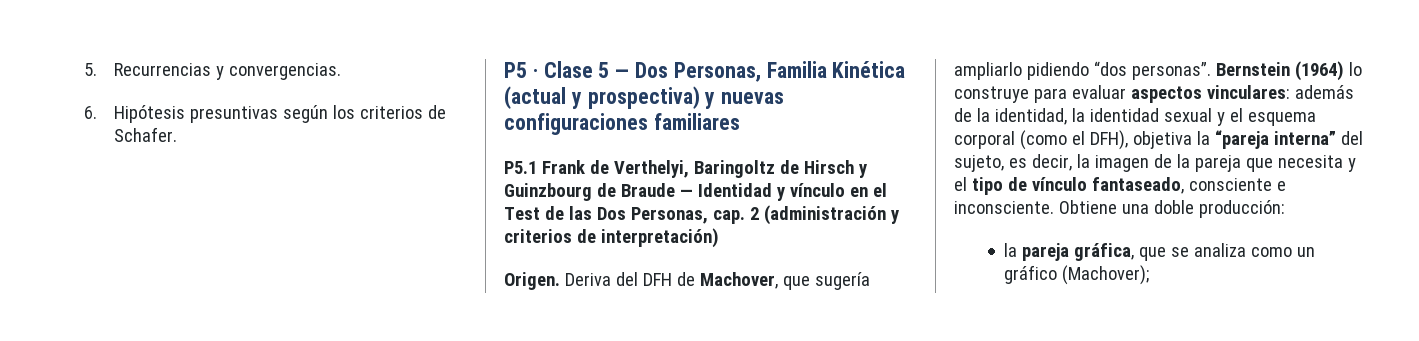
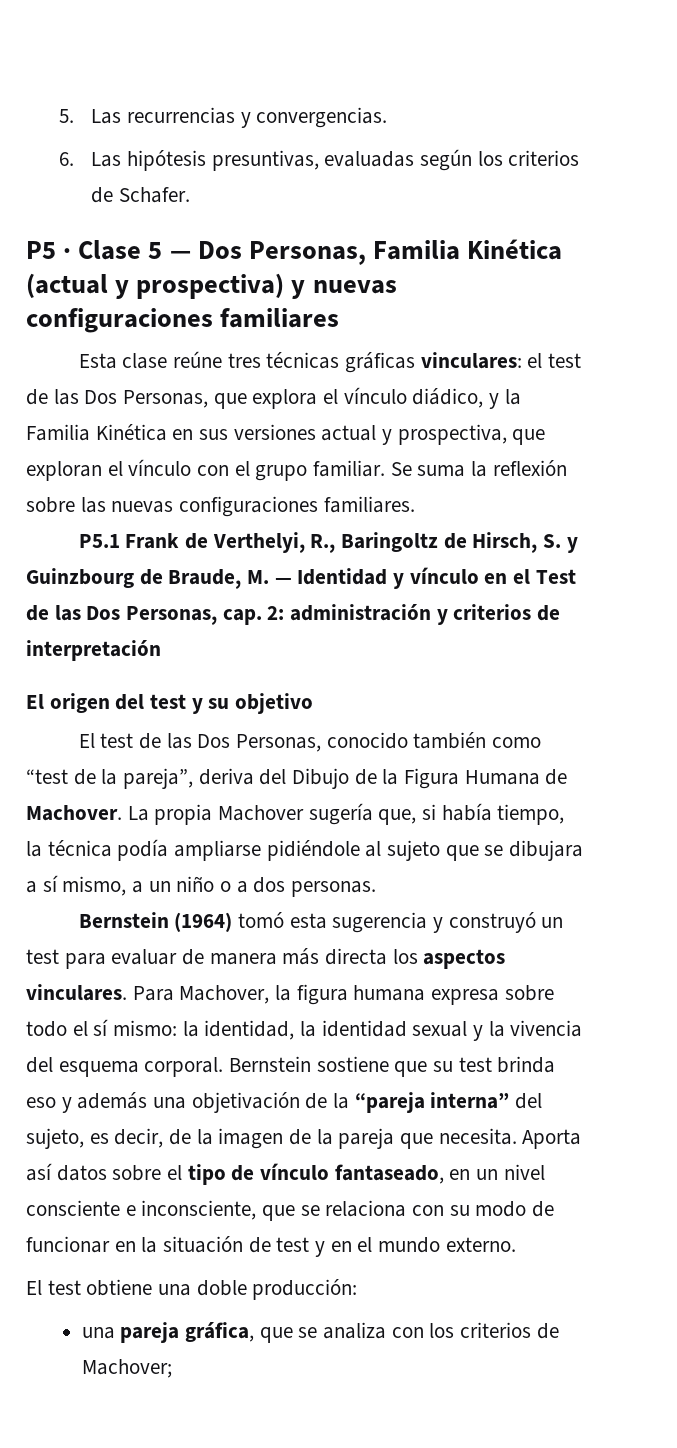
- 5. Recurrencias y convergencias.
+ 5. Las recurrencias y convergencias.
- 6. Hipótesis presuntivas según los criterios de Schafer.
+ 6. Las hipótesis presuntivas, evaluadas según los criterios de Schafer.
+ Esta clase reúne tres técnicas gráficas vinculares: el test de las Dos Personas, que explora el vínculo diádico, y la Familia Kinética en sus versiones actual y prospectiva, que exploran el vínculo con el grupo familiar. Se suma la reflexión sobre las nuevas configuraciones familiares.
- P5.1 Frank de Verthelyi, Baringoltz de Hirsch y Guinzbourg de Braude — Identidad y vínculo en el Test de las Dos Personas, cap.
+ P5.1 Frank de Verthelyi, R., Baringoltz de Hirsch, S. y Guinzbourg de Braude, M. — Identidad y vínculo en el Test de las Dos Personas, cap.
- 2 (administración y criterios de interpretación)
- Origen. Deriva del DFH de Machover, que sugería ampliarlo pidiendo “dos personas”. Bernstein (1964) lo construye para evaluar aspectos vinculares: además de la identidad, la identidad sexual y el esquema corporal (como el DFH), objetiva la “pareja interna” del sujeto, es decir, la imagen de la pareja que necesita y el tipo de vínculo fantaseado, consciente e inconsciente. Obtiene una doble producción:
+ 2: administración y criterios de interpretación
+ El origen del test y su objetivo
+ El test de las Dos Personas, conocido también como “test de la pareja”, deriva del Dibujo de la Figura Humana de Machover. La propia Machover sugería que, si había tiempo, la técnica podía ampliarse pidiéndole al sujeto que se dibujara a sí mismo, a un niño o a dos personas.
+ Bernstein (1964) tomó esta sugerencia y construyó un test para evaluar de manera más directa los aspectos vinculares. Para Machover, la figura humana expresa sobre todo el sí mismo: la identidad, la identidad sexual y la vivencia del esquema corporal. Bernstein sostiene que su test brinda eso y además una objetivación de la “pareja interna” del sujeto, es decir, de la imagen de la pareja que necesita. Aporta así datos sobre el tipo de vínculo fantaseado, en un nivel consciente e inconsciente, que se relaciona con su modo de funcionar en la situación de test y en el mundo externo.
+ El test obtiene una doble producción:
- la pareja gráfica, que se analiza como un gráfico (Machover);
+ una pareja gráfica, que se analiza con los criterios de Machover;

